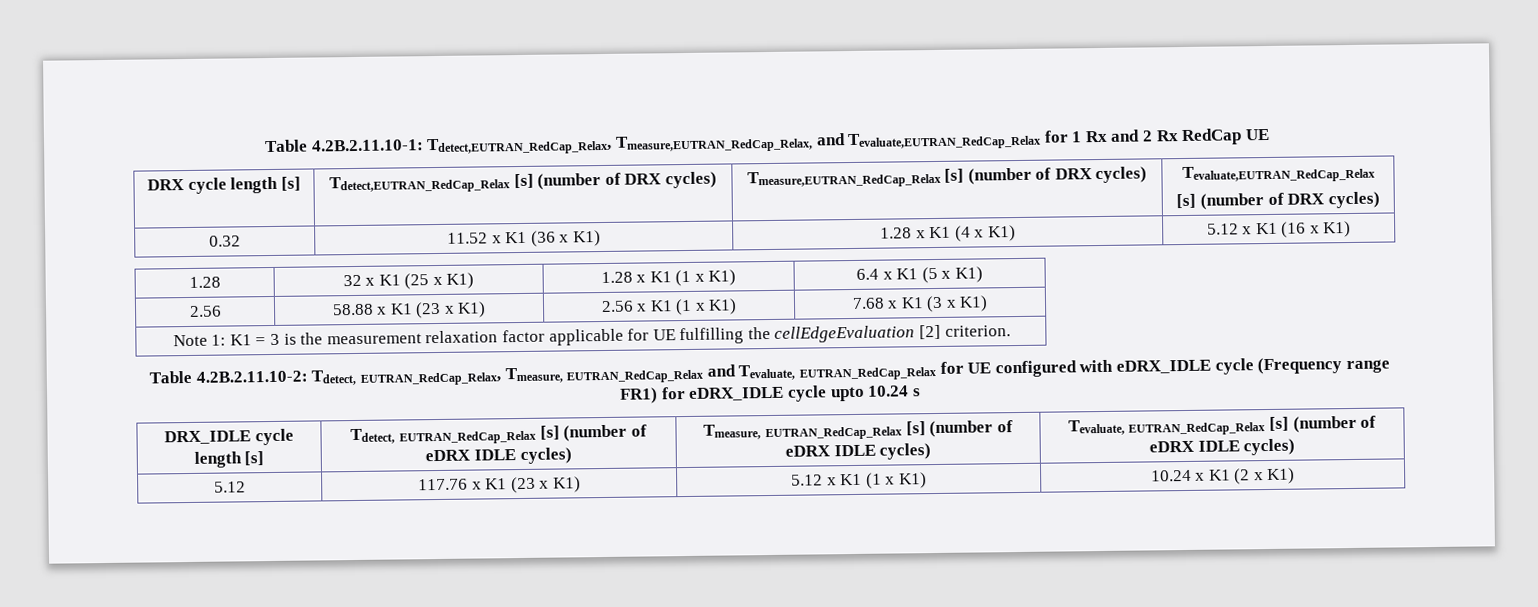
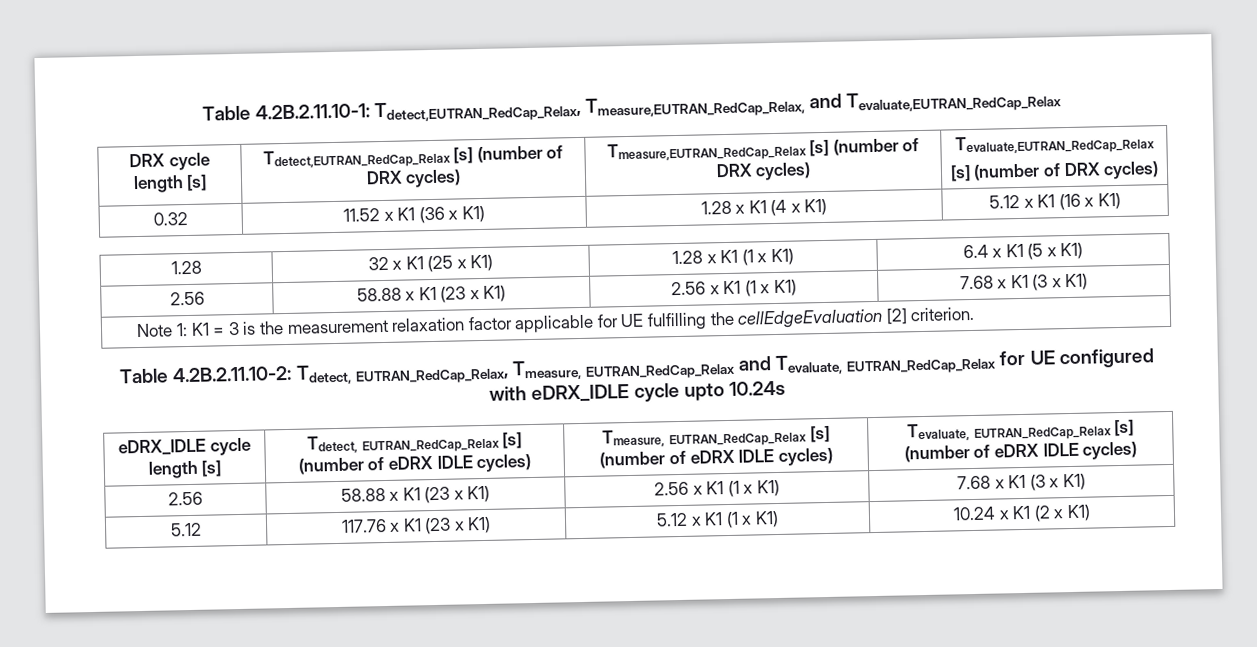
- Table 4.2B.2.11.10-1: Tdetect,EUTRAN_RedCap_Relax, Tmeasure,EUTRAN_RedCap_Relax, and Tevaluate,EUTRAN_RedCap_Relax for 1 Rx and 2 Rx RedCap UE
+ Table 4.2B.2.11.10-1: Tdetect,EUTRAN_RedCap_Relax, Tmeasure,EUTRAN_RedCap_Relax, and Tevaluate,EUTRAN_RedCap_Relax
- Table 4.2B.2.11.10-2: Tdetect, EUTRAN_RedCap_Relax, Tmeasure, EUTRAN_RedCap_Relax and Tevaluate, EUTRAN_RedCap_Relax for UE configured with eDRX_IDLE cycle (Frequency range FR1) for eDRX_IDLE cycle upto 10.24 s
- DRX_IDLE cycle length [s] | Tdetect, EUTRAN_RedCap_Relax [s] (number of eDRX IDLE cycles) | Tmeasure, EUTRAN_RedCap_Relax [s] (number of eDRX IDLE cycles) | Tevaluate, EUTRAN_RedCap_Relax [s] (number of eDRX IDLE cycles)
+ Table 4.2B.2.11.10-2: Tdetect, EUTRAN_RedCap_Relax, Tmeasure, EUTRAN_RedCap_Relax and Tevaluate, EUTRAN_RedCap_Relax for UE configured with eDRX_IDLE cycle upto 10.24s
+ eDRX_IDLE cycle length [s] | Tdetect, EUTRAN_RedCap_Relax [s] (number of eDRX IDLE cycles) | Tmeasure, EUTRAN_RedCap_Relax [s] (number of eDRX IDLE cycles) | Tevaluate, EUTRAN_RedCap_Relax [s] (number of eDRX IDLE cycles)
+ 2.56 | 58.88 x K1 (23 x K1) | 2.56 x K1 (1 x K1) | 7.68 x K1 (3 x K1)

